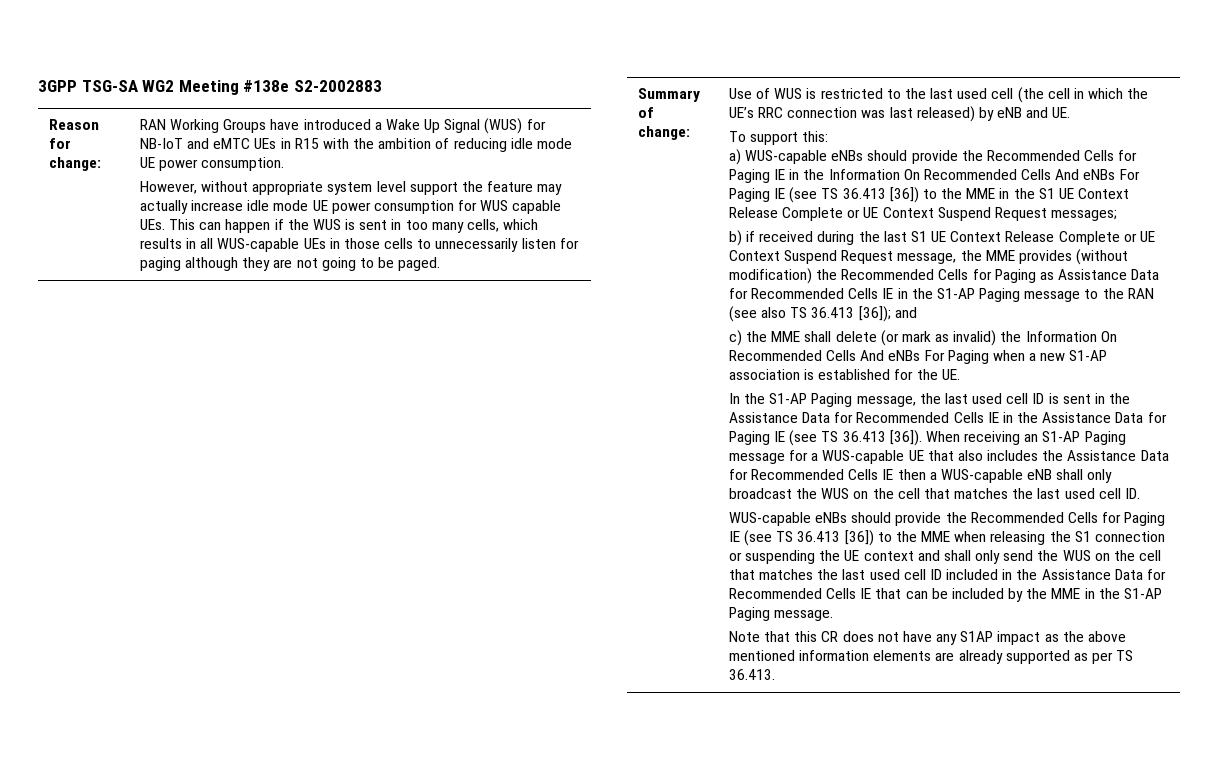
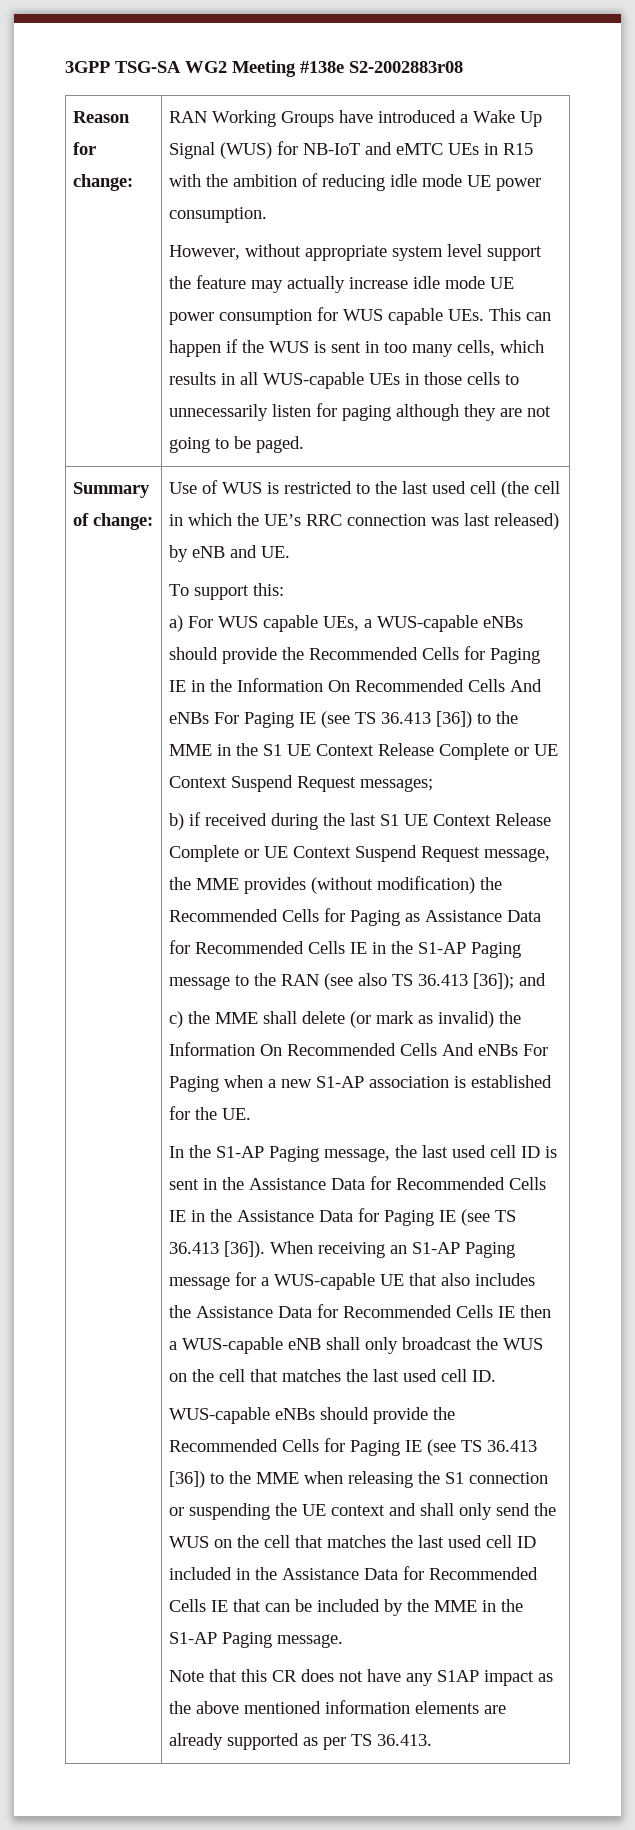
- 3GPP TSG-SA WG2 Meeting #138e S2-2002883
+ 3GPP TSG-SA WG2 Meeting #138e S2-2002883r08
- a) WUS-capable eNBs should provide the Recommended Cells for Paging IE in the Information On Recommended Cells And eNBs For Paging IE (see TS 36.413 [36]) to the MME in the S1 UE Context Release Complete or UE Context Suspend Request messages;
+ a) For WUS capable UEs, a WUS-capable eNBs should provide the Recommended Cells for Paging IE in the Information On Recommended Cells And eNBs For Paging IE (see TS 36.413 [36]) to the MME in the S1 UE Context Release Complete or UE Context Suspend Request messages;

